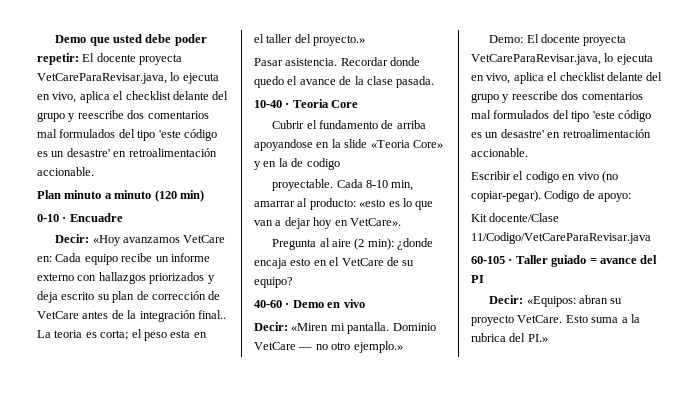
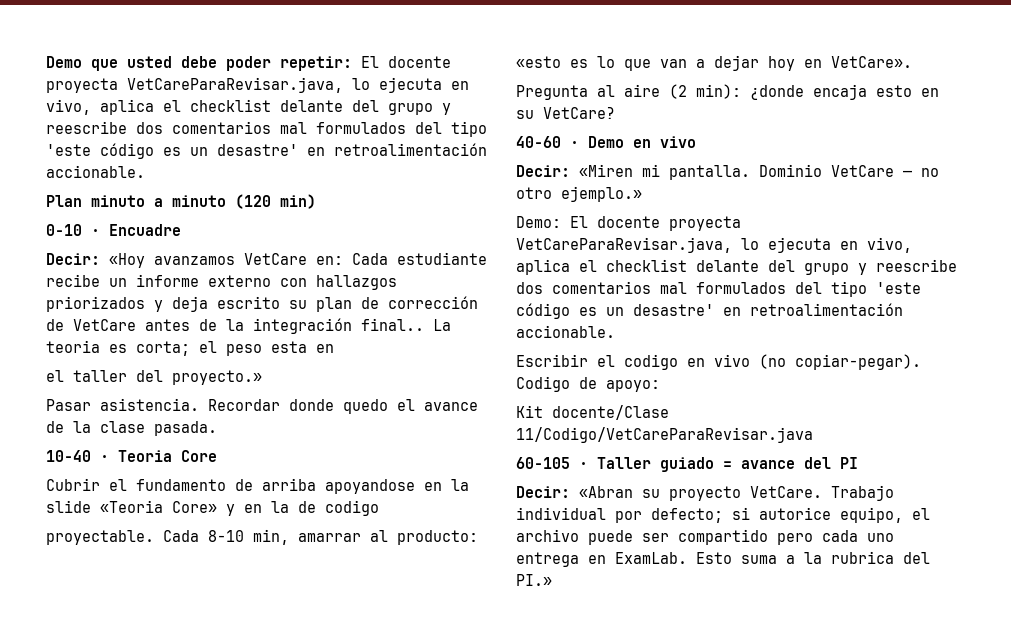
- Decir: «Hoy avanzamos VetCare en: Cada equipo recibe un informe externo con hallazgos priorizados y deja escrito su plan de corrección de VetCare antes de la integración final..
+ Decir: «Hoy avanzamos VetCare en: Cada estudiante recibe un informe externo con hallazgos priorizados y deja escrito su plan de corrección de VetCare antes de la integración final..
- Pregunta al aire (2 min): ¿donde encaja esto en el VetCare de su equipo?
+ Pregunta al aire (2 min): ¿donde encaja esto en su VetCare?
- Decir: «Equipos: abran su proyecto VetCare.
+ Decir: «Abran su proyecto VetCare.
+ Trabajo individual por defecto; si autorice equipo, el archivo puede ser compartido pero cada uno entrega en ExamLab.

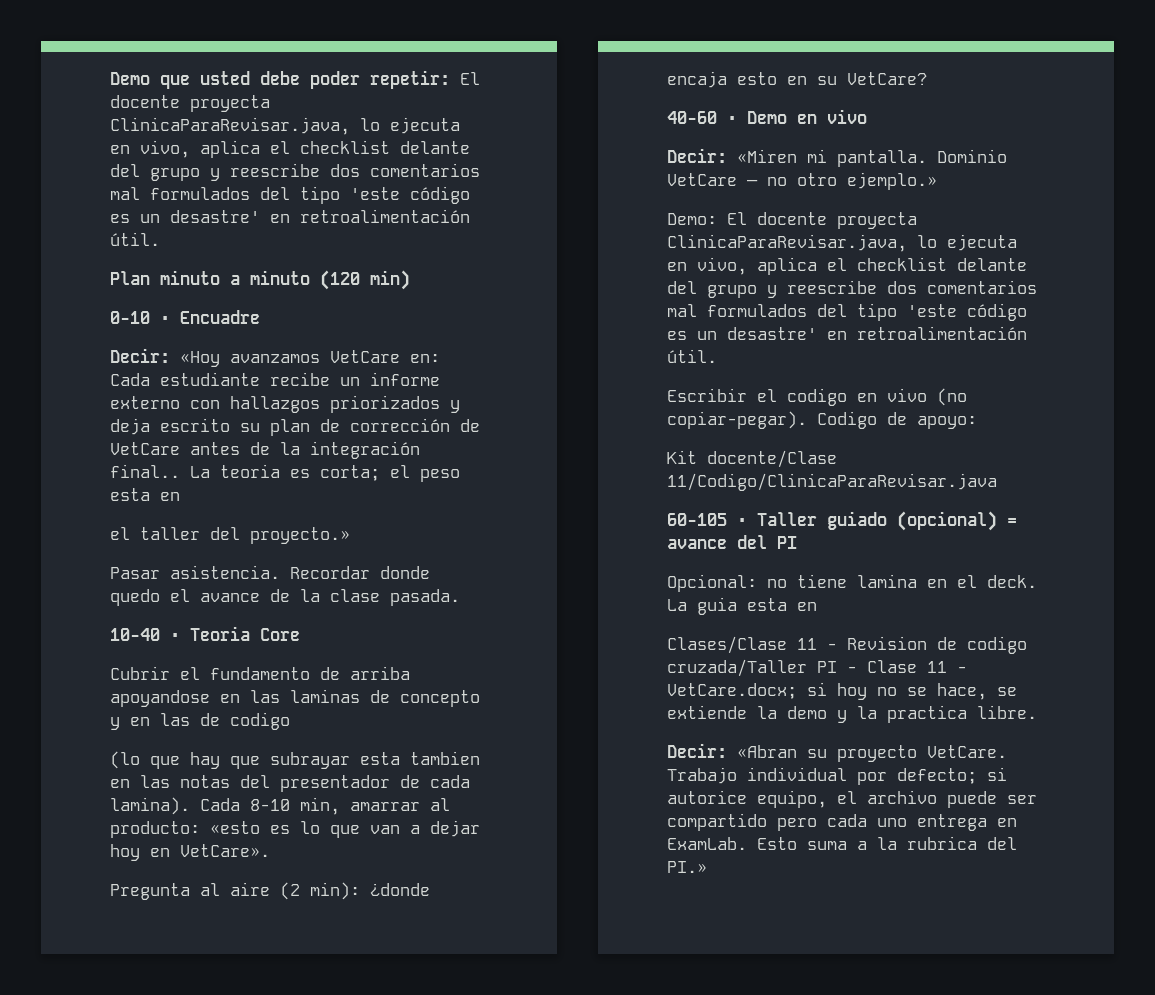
- Demo que usted debe poder repetir: El docente proyecta VetCareParaRevisar.java, lo ejecuta en vivo, aplica el checklist delante del grupo y reescribe dos comentarios mal formulados del tipo 'este código es un desastre' en retroalimentación accionable.
+ Demo que usted debe poder repetir: El docente proyecta ClinicaParaRevisar.java, lo ejecuta en vivo, aplica el checklist delante del grupo y reescribe dos comentarios mal formulados del tipo 'este código es un desastre' en retroalimentación útil.
- Cubrir el fundamento de arriba apoyandose en la slide «Teoria Core» y en la de codigo
+ Cubrir el fundamento de arriba apoyandose en las laminas de concepto y en las de codigo
- proyectable.
+ (lo que hay que subrayar esta tambien en las notas del presentador de cada lamina).
- Demo: El docente proyecta VetCareParaRevisar.java, lo ejecuta en vivo, aplica el checklist delante del grupo y reescribe dos comentarios mal formulados del tipo 'este código es un desastre' en retroalimentación accionable.
+ Demo: El docente proyecta ClinicaParaRevisar.java, lo ejecuta en vivo, aplica el checklist delante del grupo y reescribe dos comentarios mal formulados del tipo 'este código es un desastre' en retroalimentación útil.
- Kit docente/Clase 11/Codigo/VetCareParaRevisar.java
+ Kit docente/Clase 11/Codigo/ClinicaParaRevisar.java
- 60-105 · Taller guiado = avance del PI
+ 60-105 · Taller guiado (opcional) = avance del PI
+ Opcional: no tiene lamina en el deck. La guia esta en
+ Clases/Clase 11 - Revision de codigo cruzada/Taller PI - Clase 11 - VetCare.docx; si hoy no se hace, se extiende la demo y la practica libre.

